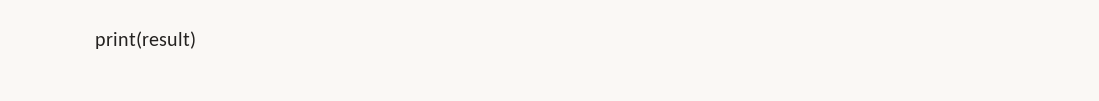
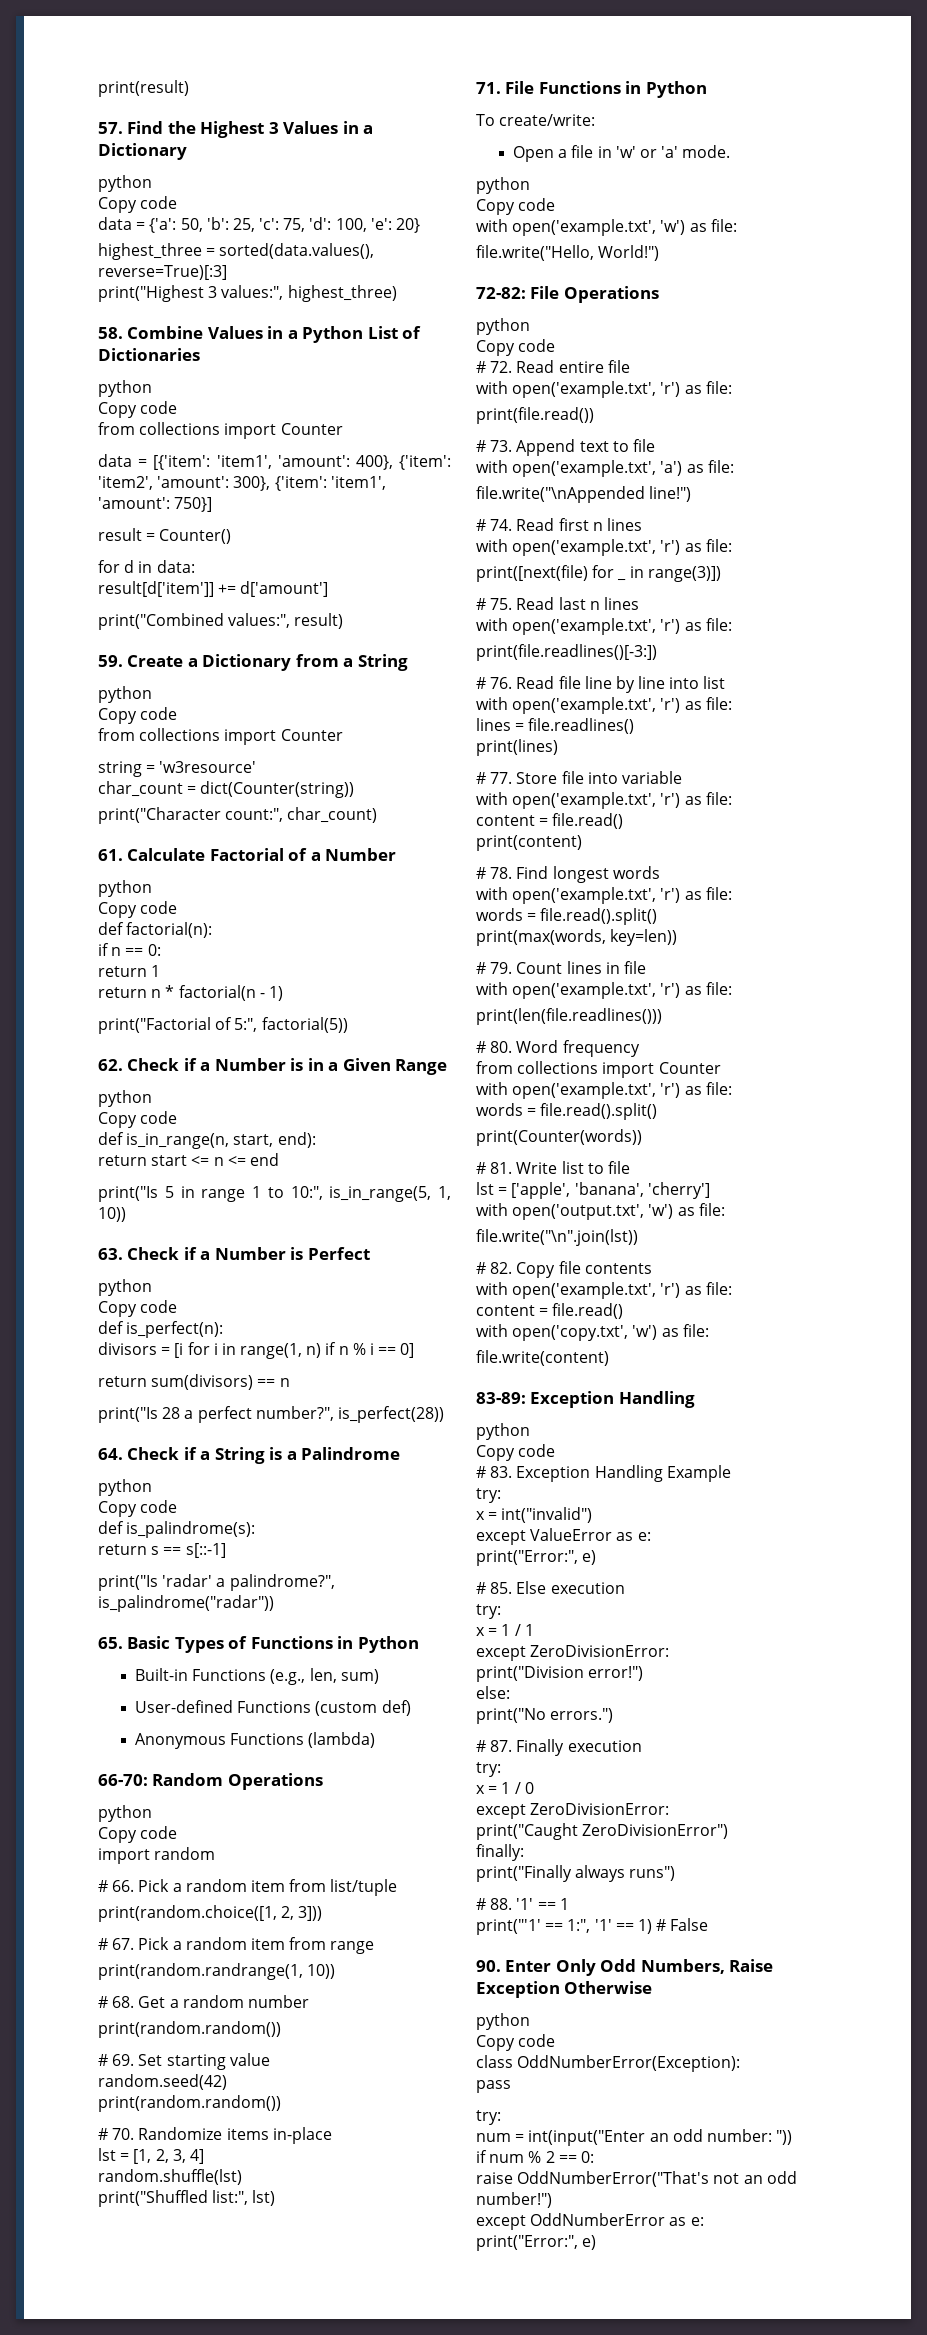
+ 57. Find the Highest 3 Values in a Dictionary
+ python
+ Copy code
+ data = {'a': 50, 'b': 25, 'c': 75, 'd': 100, 'e': 20}
+ highest_three = sorted(data.values(), reverse=True)[:3]
+ print("Highest 3 values:", highest_three)
+ 58. Combine Values in a Python List of Dictionaries
+ python
+ Copy code
+ from collections import Counter
+ data = [{'item': 'item1', 'amount': 400}, {'item': 'item2', 'amount': 300}, {'item': 'item1', 'amount': 750}]
+ result = Counter()
+ for d in data:
+ result[d['item']] += d['amount']
+ print("Combined values:", result)
+ 59. Create a Dictionary from a String
+ python
+ Copy code
+ from collections import Counter
+ string = 'w3resource'
+ char_count = dict(Counter(string))
+ print("Character count:", char_count)
+ 61. Calculate Factorial of a Number
+ python
+ Copy code
+ def factorial(n):
+ if n == 0:
+ return 1
+ return n * factorial(n - 1)
+ print("Factorial of 5:", factorial(5))
+ 62. Check if a Number is in a Given Range
+ python
+ Copy code
+ def is_in_range(n, start, end):
+ return start <= n <= end
+ print("Is 5 in range 1 to 10:", is_in_range(5, 1, 10))
+ 63. Check if a Number is Perfect
+ python
+ Copy code
+ def is_perfect(n):
+ divisors = [i for i in range(1, n) if n % i == 0]
+ return sum(divisors) == n
+ print("Is 28 a perfect number?", is_perfect(28))
+ 64. Check if a String is a Palindrome
+ python
+ Copy code
+ def is_palindrome(s):
+ return s == s[::-1]
+ print("Is 'radar' a palindrome?", is_palindrome("radar"))
+ 65. Basic Types of Functions in Python
+ Built-in Functions (e.g., len, sum)
+ User-defined Functions (custom def)
+ Anonymous Functions (lambda)
+ 66-70: Random Operations
+ python
+ Copy code
+ import random
+ # 66. Pick a random item from list/tuple
+ print(random.choice([1, 2, 3]))
+ # 67. Pick a random item from range
+ print(random.randrange(1, 10))
+ # 68. Get a random number
+ print(random.random())
+ # 69. Set starting value
+ random.seed(42)
+ print(random.random())
+ # 70. Randomize items in-place
+ lst = [1, 2, 3, 4]
+ random.shuffle(lst)
+ print("Shuffled list:", lst)
+ 71. File Functions in Python
+ To create/write:
+ Open a file in 'w' or 'a' mode.
+ python
+ Copy code
+ with open('example.txt', 'w') as file:
+ file.write("Hello, World!")
+ 72-82: File Operations
+ python
+ Copy code
+ # 72. Read entire file
+ with open('example.txt', 'r') as file:
+ print(file.read())
+ # 73. Append text to file
+ with open('example.txt', 'a') as file:
+ file.write("\nAppended line!")
+ # 74. Read first n lines
+ with open('example.txt', 'r') as file:
+ print([next(file) for _ in range(3)])
+ # 75. Read last n lines
+ with open('example.txt', 'r') as file:
+ print(file.readlines()[-3:])
+ # 76. Read file line by line into list
+ with open('example.txt', 'r') as file:
+ lines = file.readlines()
+ print(lines)
+ # 77. Store file into variable
+ with open('example.txt', 'r') as file:
+ content = file.read()
+ print(content)
+ # 78. Find longest words
+ with open('example.txt', 'r') as file:
+ words = file.read().split()
+ print(max(words, key=len))
+ # 79. Count lines in file
+ with open('example.txt', 'r') as file:
+ print(len(file.readlines()))
+ # 80. Word frequency
+ from collections import Counter
+ with open('example.txt', 'r') as file:
+ words = file.read().split()
+ print(Counter(words))
+ # 81. Write list to file
+ lst = ['apple', 'banana', 'cherry']
+ with open('output.txt', 'w') as file:
+ file.write("\n".join(lst))
+ # 82. Copy file contents
+ with open('example.txt', 'r') as file:
+ content = file.read()
+ with open('copy.txt', 'w') as file:
+ file.write(content)
+ 83-89: Exception Handling
+ python
+ Copy code
+ # 83. Exception Handling Example
+ try:
+ x = int("invalid")
+ except ValueError as e:
+ print("Error:", e)
+ # 85. Else execution
+ try:
+ x = 1 / 1
+ except ZeroDivisionError:
+ print("Division error!")
+ else:
+ print("No errors.")
+ # 87. Finally execution
+ try:
+ x = 1 / 0
+ except ZeroDivisionError:
+ print("Caught ZeroDivisionError")
+ finally:
+ print("Finally always runs")
+ # 88. '1' == 1
+ print("'1' == 1:", '1' == 1) # False
+ 90. Enter Only Odd Numbers, Raise Exception Otherwise
+ python
+ Copy code
+ class OddNumberError(Exception):
+ pass
+ try:
+ num = int(input("Enter an odd number: "))
+ if num % 2 == 0:
+ raise OddNumberError("That's not an odd number!")
+ except OddNumberError as e:
+ print("Error:", e)

